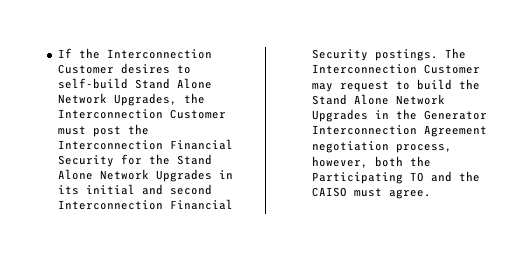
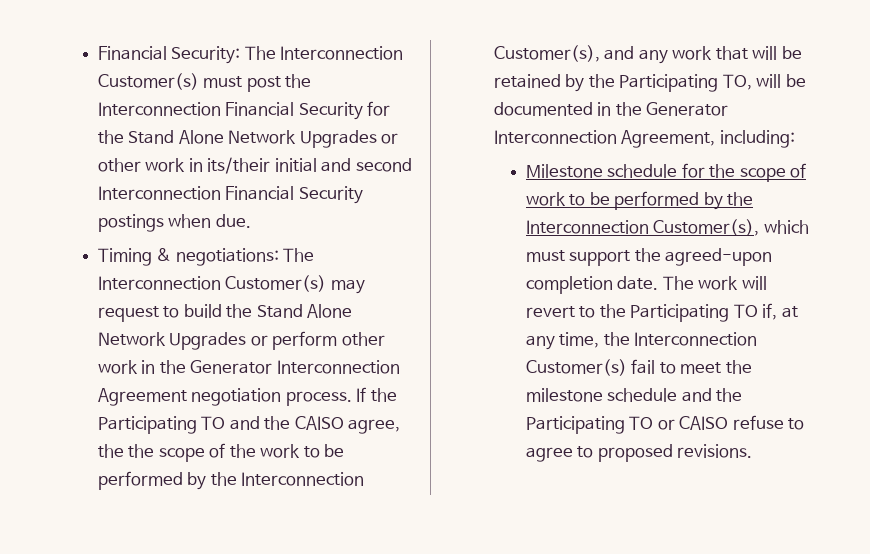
- If the Interconnection Customer desires to self-build Stand Alone Network Upgrades, the Interconnection Customer must post the Interconnection Financial Security for the Stand Alone Network Upgrades in its initial and second Interconnection Financial Security postings. The Interconnection Customer may request to build the Stand Alone Network Upgrades in the Generator Interconnection Agreement negotiation process, however, both the Participating TO and the CAISO must agree.
+ Financial Security: The Interconnection Customer(s) must post the Interconnection Financial Security for the Stand Alone Network Upgrades or other work in its/their initial and second Interconnection Financial Security postings when due.
+ Timing & negotiations: The Interconnection Customer(s) may request to build the Stand Alone Network Upgrades or perform other work in the Generator Interconnection Agreement negotiation process. If the Participating TO and the CAISO agree, the the scope of the work to be performed by the Interconnection Customer(s), and any work that will be retained by the Participating TO, will be documented in the Generator Interconnection Agreement, including:
+ Milestone schedule for the scope of work to be performed by the Interconnection Customer(s), which must support the agreed-upon completion date. The work will revert to the Participating TO if, at any time, the Interconnection Customer(s) fail to meet the milestone schedule and the Participating TO or CAISO refuse to agree to proposed revisions.

